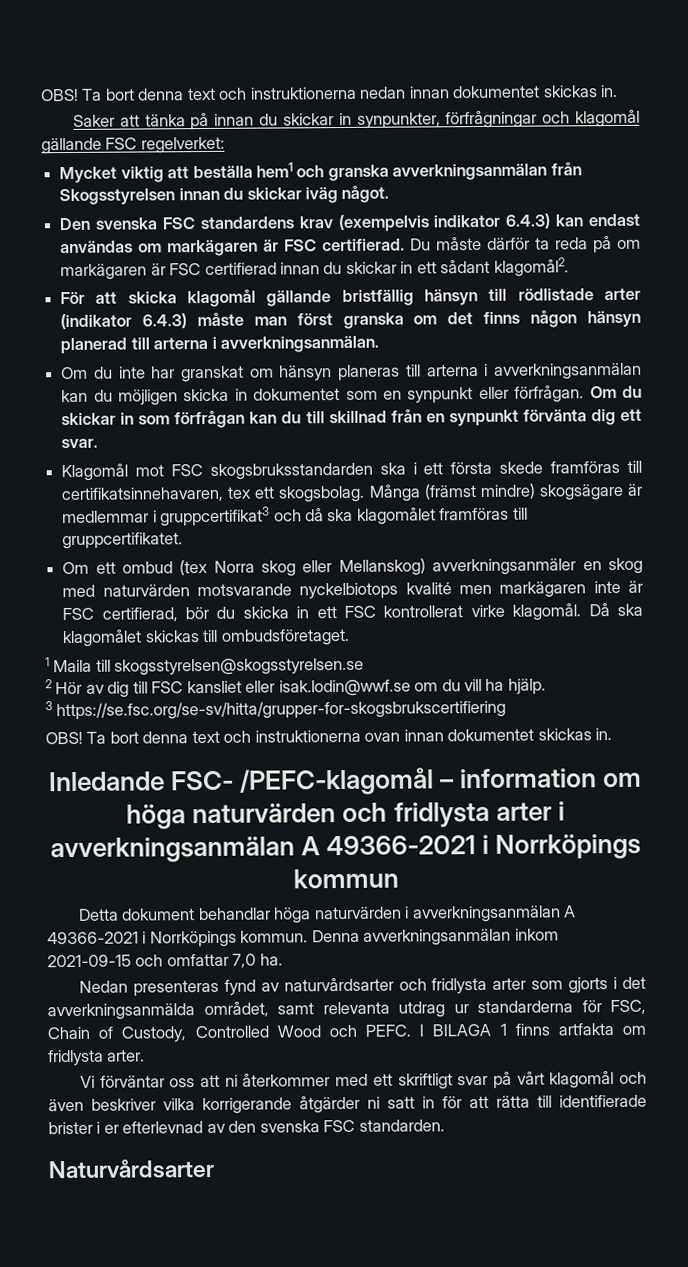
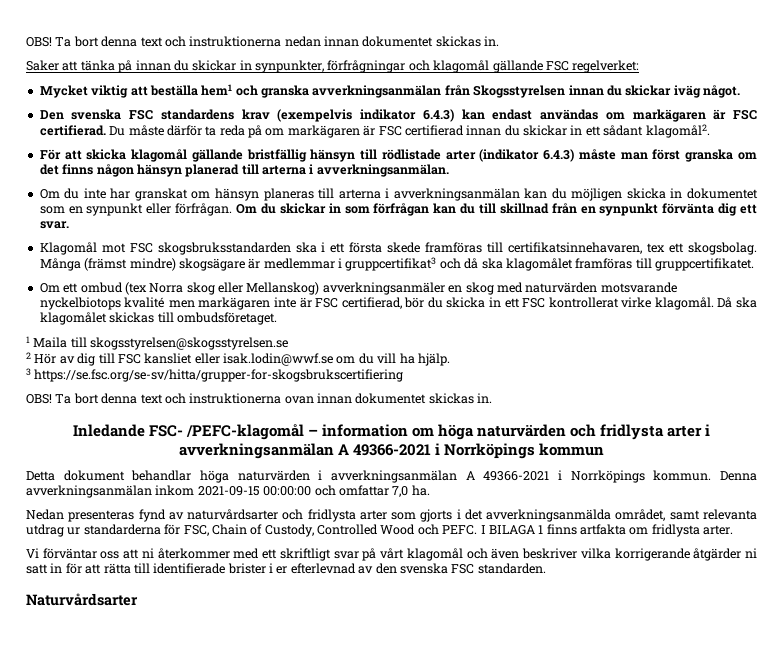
- Denna avverkningsanmälan inkom 2021-09-15 och omfattar 7,0 ha.
+ Denna avverkningsanmälan inkom 2021-09-15 00:00:00 och omfattar 7,0 ha.

